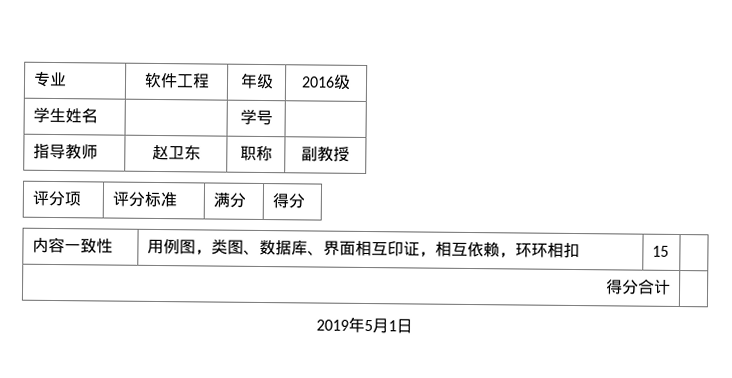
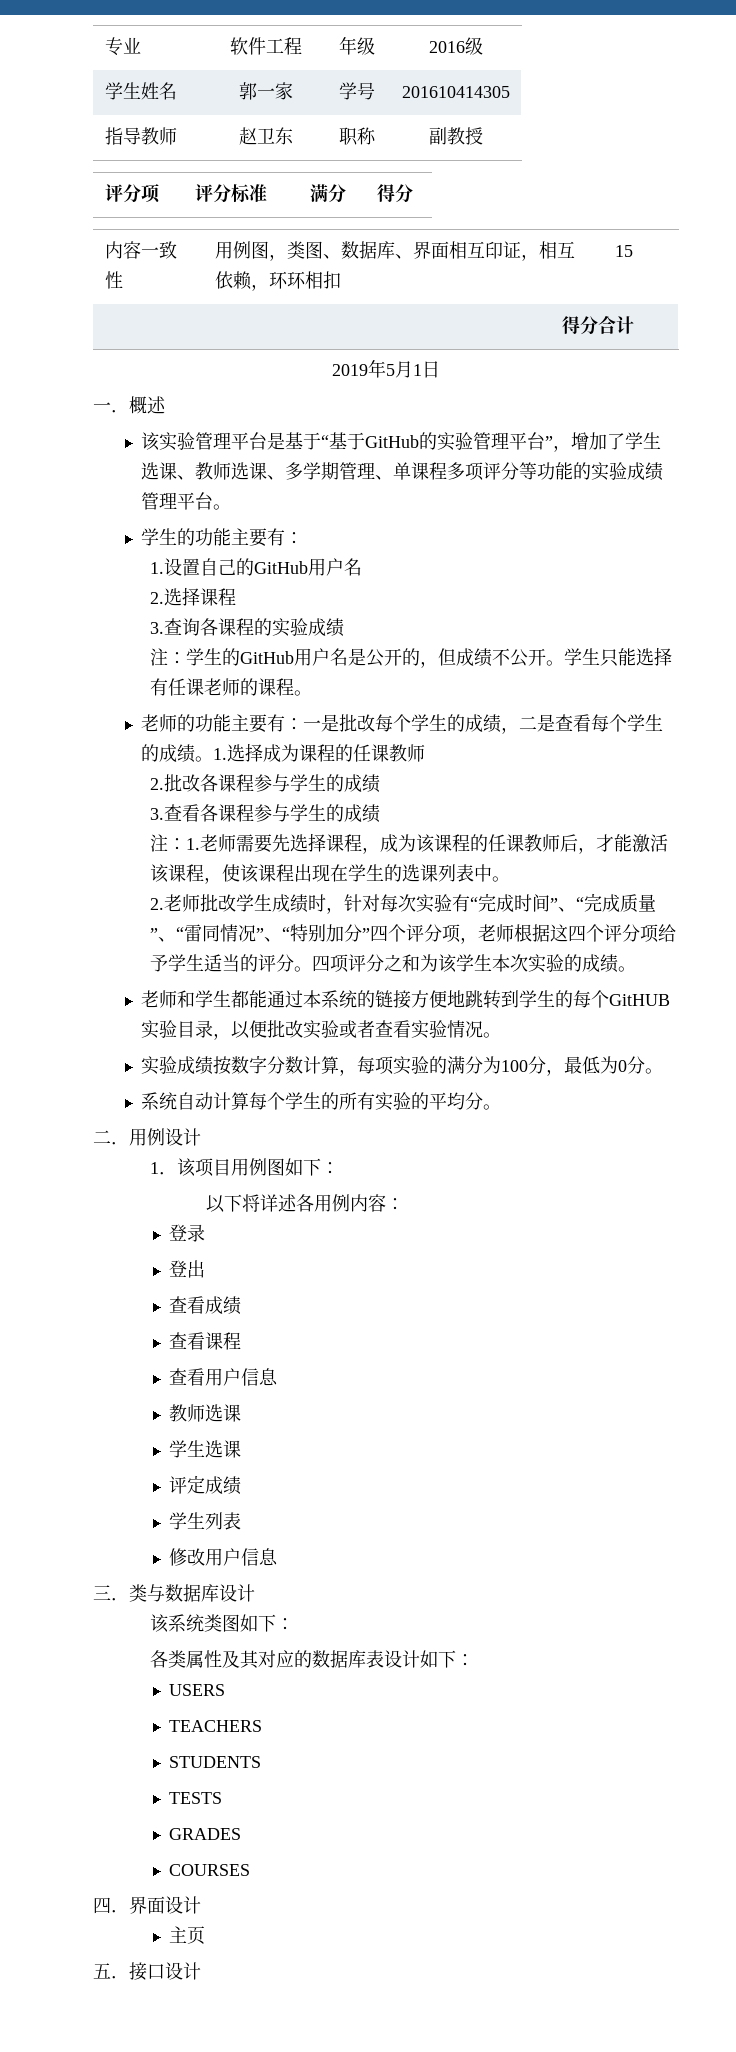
- 学生姓名 | | 学号 |
+ 学生姓名 | 郭一家 | 学号 | 201610414305
+ 一．概述
+ 该实验管理平台是基于“基于GitHub的实验管理平台”，增加了学生选课、教师选课、多学期管理、单课程多项评分等功能的实验成绩管理平台。
+ 学生的功能主要有：
+ 1.设置自己的GitHub用户名
+ 2.选择课程
+ 3.查询各课程的实验成绩
+ 注：学生的GitHub用户名是公开的，但成绩不公开。学生只能选择有任课老师的课程。
+ 老师的功能主要有：一是批改每个学生的成绩，二是查看每个学生的成绩。1.选择成为课程的任课教师
+ 2.批改各课程参与学生的成绩
+ 3.查看各课程参与学生的成绩
+ 注：1.老师需要先选择课程，成为该课程的任课教师后，才能激活该课程，使该课程出现在学生的选课列表中。
+ 2.老师批改学生成绩时，针对每次实验有“完成时间”、“完成质量”、“雷同情况”、“特别加分”四个评分项，老师根据这四个评分项给予学生适当的评分。四项评分之和为该学生本次实验的成绩。
+ 老师和学生都能通过本系统的链接方便地跳转到学生的每个GitHUB实验目录，以便批改实验或者查看实验情况。
+ 实验成绩按数字分数计算，每项实验的满分为100分，最低为0分。
+ 系统自动计算每个学生的所有实验的平均分。
+ 二．用例设计
+ 1．该项目用例图如下：
+ 以下将详述各用例内容：
+ 登录
+ 登出
+ 查看成绩
+ 查看课程
+ 查看用户信息
+ 教师选课
+ 学生选课
+ 评定成绩
+ 学生列表
+ 修改用户信息
+ 三．类与数据库设计
+ 该系统类图如下：
+ 各类属性及其对应的数据库表设计如下：
+ USERS
+ TEACHERS
+ STUDENTS
+ TESTS
+ GRADES
+ COURSES
+ 四．界面设计
+ 主页
+ 五．接口设计

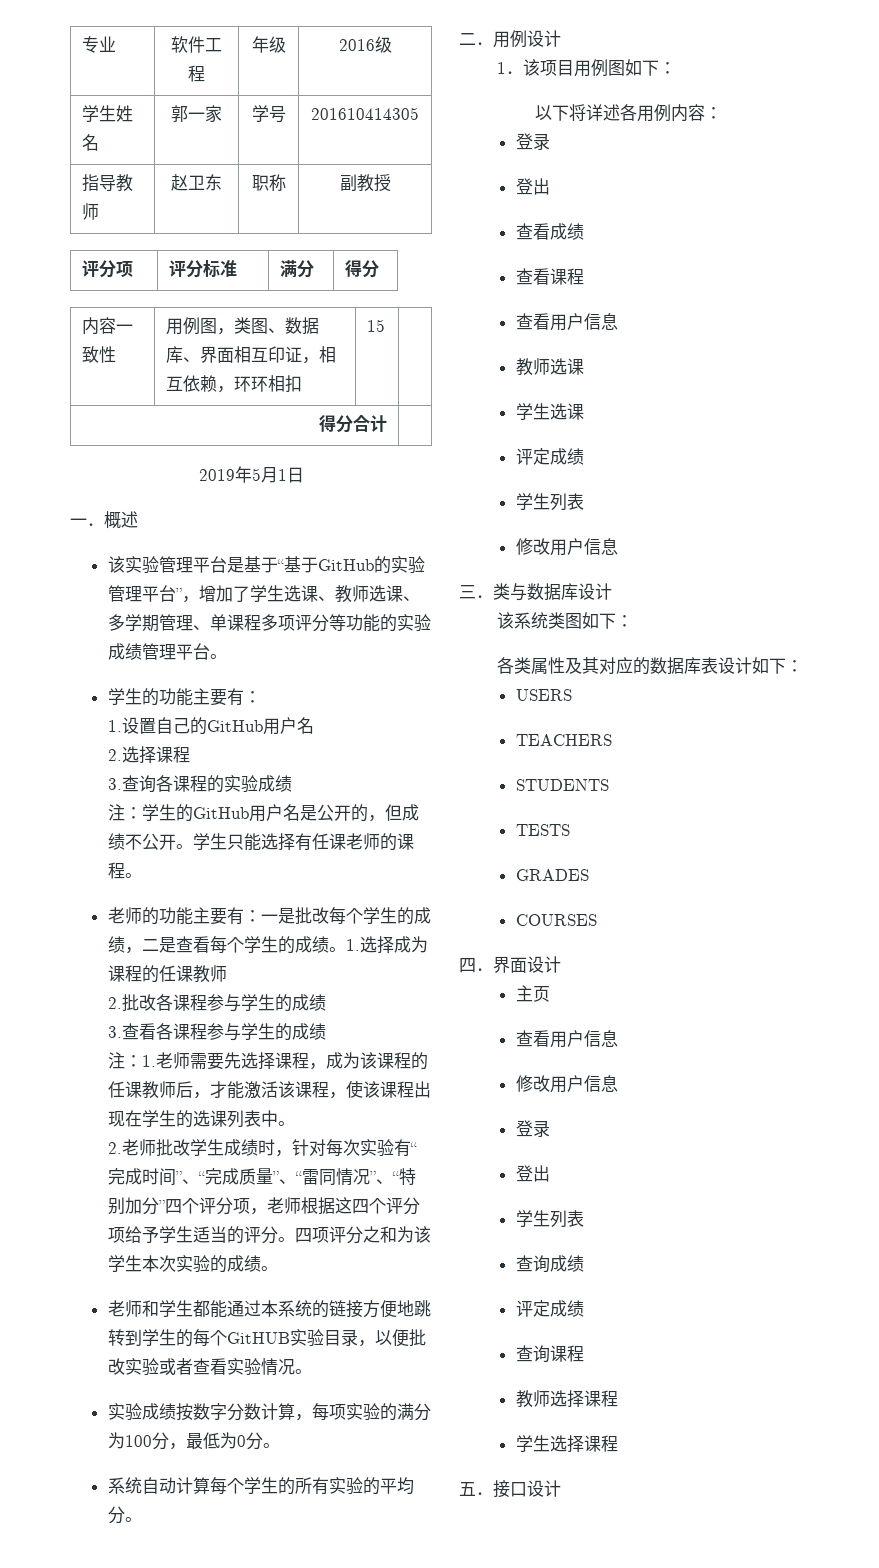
  主页
+ 查看用户信息
+ 修改用户信息
+ 登录
+ 登出
+ 学生列表
+ 查询成绩
+ 评定成绩
+ 查询课程
+ 教师选择课程
+ 学生选择课程

